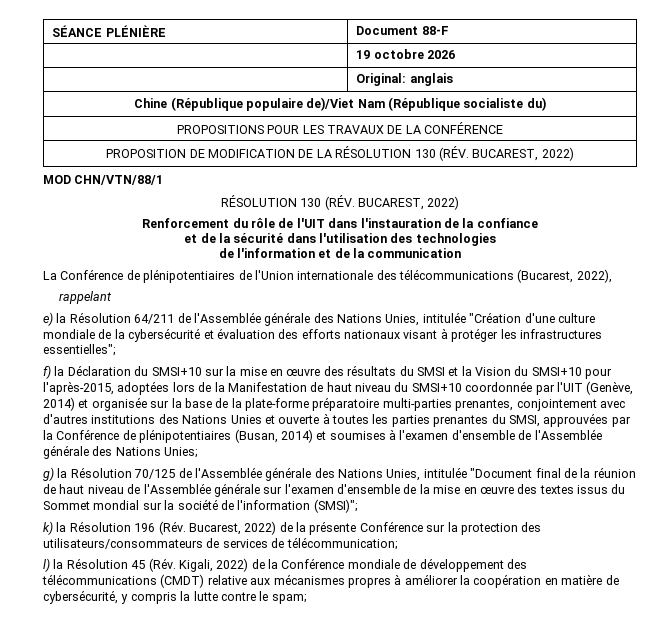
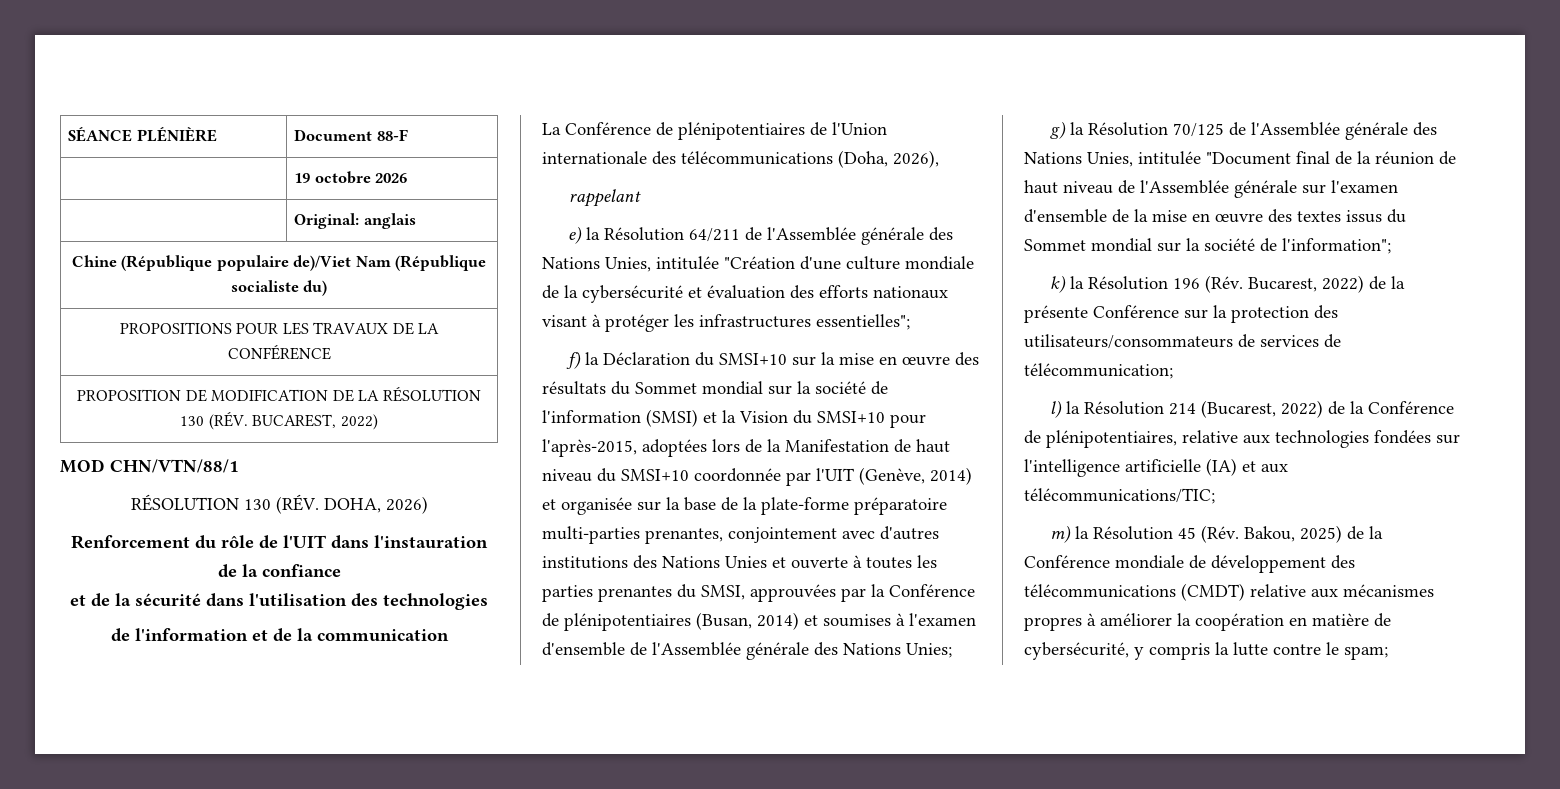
  MOD CHN/VTN/88/1
- RÉSOLUTION 130 (RÉV. BUCAREST, 2022)
+ RÉSOLUTION 130 (RÉV. DOHA, 2026)
- La Conférence de plénipotentiaires de l'Union internationale des télécommunications (Bucarest, 2022),
+ La Conférence de plénipotentiaires de l'Union internationale des télécommunications (Doha, 2026),
- f) la Déclaration du SMSI+10 sur la mise en œuvre des résultats du SMSI et la Vision du SMSI+10 pour l'après-2015, adoptées lors de la Manifestation de haut niveau du SMSI+10 coordonnée par l'UIT (Genève, 2014) et organisée sur la base de la plate-forme préparatoire multi-parties prenantes, conjointement avec d'autres institutions des Nations Unies et ouverte à toutes les parties prenantes du SMSI, approuvées par la Conférence de plénipotentiaires (Busan, 2014) et soumises à l'examen d'ensemble de l'Assemblée générale des Nations Unies;
+ f) la Déclaration du SMSI+10 sur la mise en œuvre des résultats du Sommet mondial sur la société de l'information (SMSI) et la Vision du SMSI+10 pour l'après-2015, adoptées lors de la Manifestation de haut niveau du SMSI+10 coordonnée par l'UIT (Genève, 2014) et organisée sur la base de la plate-forme préparatoire multi-parties prenantes, conjointement avec d'autres institutions des Nations Unies et ouverte à toutes les parties prenantes du SMSI, approuvées par la Conférence de plénipotentiaires (Busan, 2014) et soumises à l'examen d'ensemble de l'Assemblée générale des Nations Unies;
- g) la Résolution 70/125 de l'Assemblée générale des Nations Unies, intitulée "Document final de la réunion de haut niveau de l'Assemblée générale sur l'examen d'ensemble de la mise en œuvre des textes issus du Sommet mondial sur la société de l'information (SMSI)";
+ g) la Résolution 70/125 de l'Assemblée générale des Nations Unies, intitulée "Document final de la réunion de haut niveau de l'Assemblée générale sur l'examen d'ensemble de la mise en œuvre des textes issus du Sommet mondial sur la société de l'information";
- l) la Résolution 45 (Rév. Kigali, 2022) de la Conférence mondiale de développement des télécommunications (CMDT) relative aux mécanismes propres à améliorer la coopération en matière de cybersécurité, y compris la lutte contre le spam;
+ l) la Résolution 214 (Bucarest, 2022) de la Conférence de plénipotentiaires, relative aux technologies fondées sur l'intelligence artificielle (IA) et aux télécommunications/TIC;
+ m) la Résolution 45 (Rév. Bakou, 2025) de la Conférence mondiale de développement des télécommunications (CMDT) relative aux mécanismes propres à améliorer la coopération en matière de cybersécurité, y compris la lutte contre le spam;

